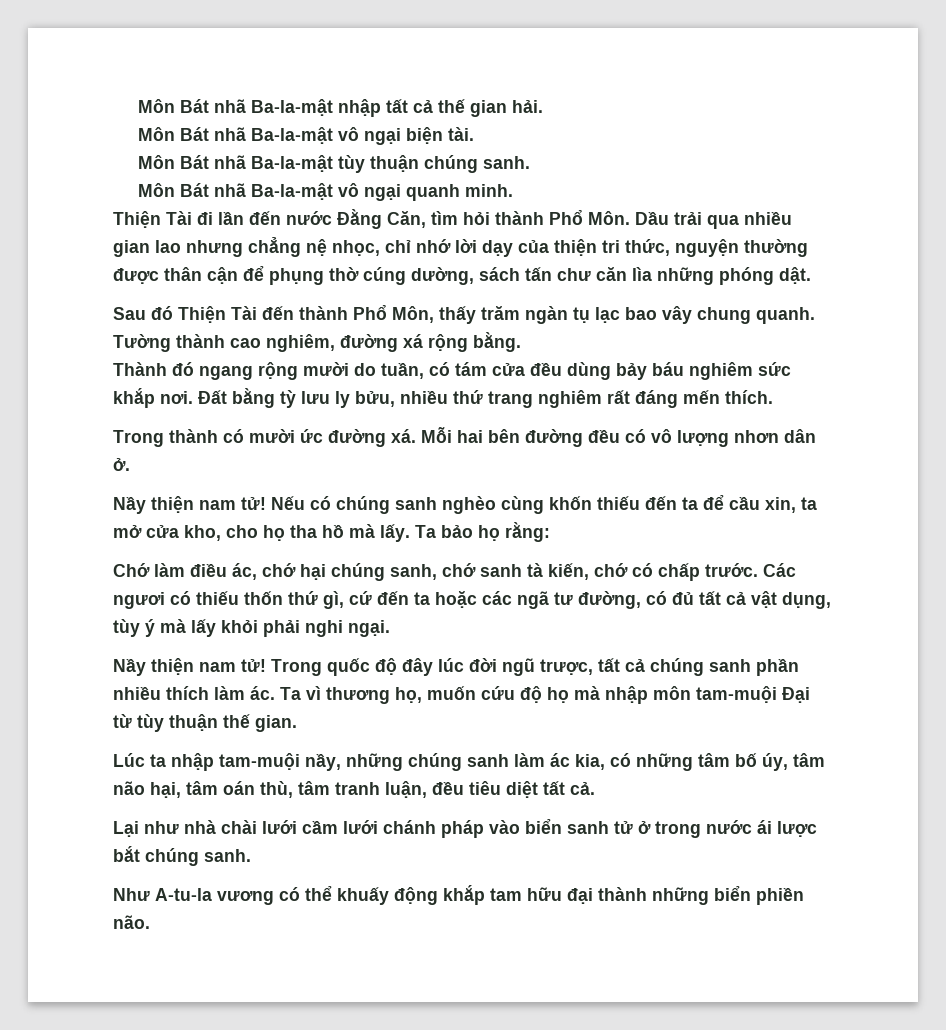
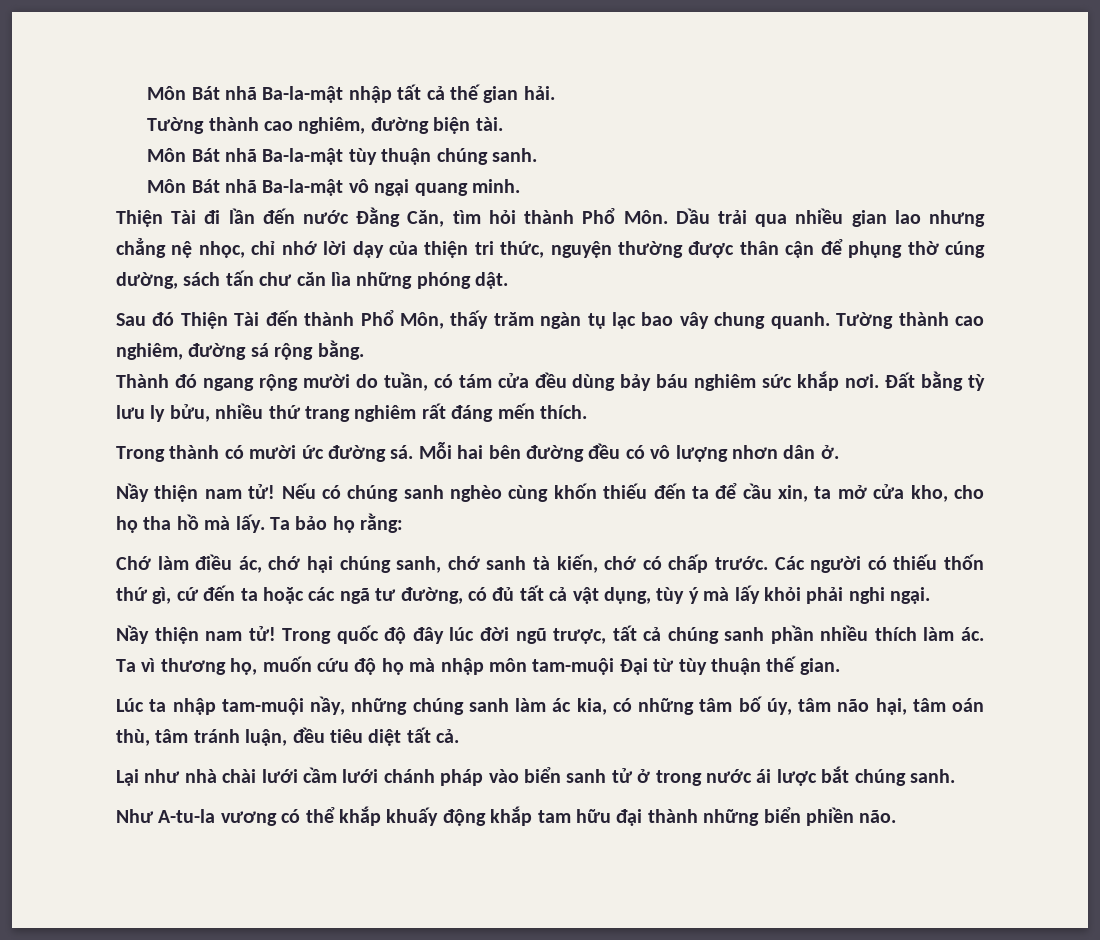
- Môn Bát nhã Ba-la-mật vô ngại biện tài.
+ Tường thành cao nghiêm, đường biện tài.
- Môn Bát nhã Ba-la-mật vô ngại quanh minh.
+ Môn Bát nhã Ba-la-mật vô ngại quang minh.
- Tường thành cao nghiêm, đường xá rộng bằng.
+ Tường thành cao nghiêm, đường sá rộng bằng.
- Trong thành có mười ức đường xá.
+ Trong thành có mười ức đường sá.
- Các ngươi có thiếu thốn thứ gì, cứ đến ta hoặc các ngã tư đường, có đủ tất cả vật dụng, tùy ý mà lấy khỏi phải nghi ngại.
+ Các người có thiếu thốn thứ gì, cứ đến ta hoặc các ngã tư đường, có đủ tất cả vật dụng, tùy ý mà lấy khỏi phải nghi ngại.
- Lúc ta nhập tam-muội nầy, những chúng sanh làm ác kia, có những tâm bố úy, tâm não hại, tâm oán thù, tâm tranh luận, đều tiêu diệt tất cả.
+ Lúc ta nhập tam-muội nầy, những chúng sanh làm ác kia, có những tâm bố úy, tâm não hại, tâm oán thù, tâm tránh luận, đều tiêu diệt tất cả.
- Như A-tu-la vương có thể khuấy động khắp tam hữu đại thành những biển phiền não.
+ Như A-tu-la vương có thể khắp khuấy động khắp tam hữu đại thành những biển phiền não.

